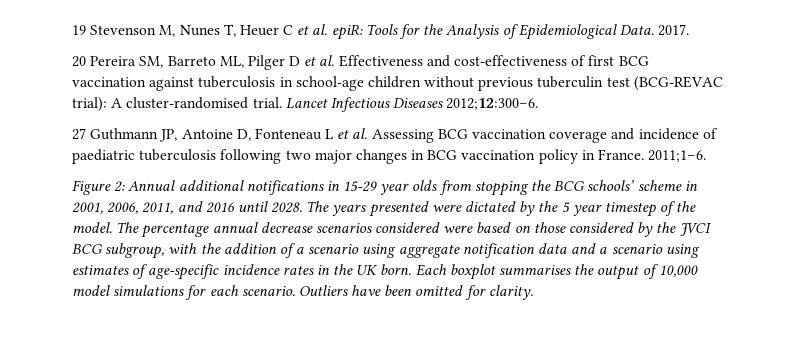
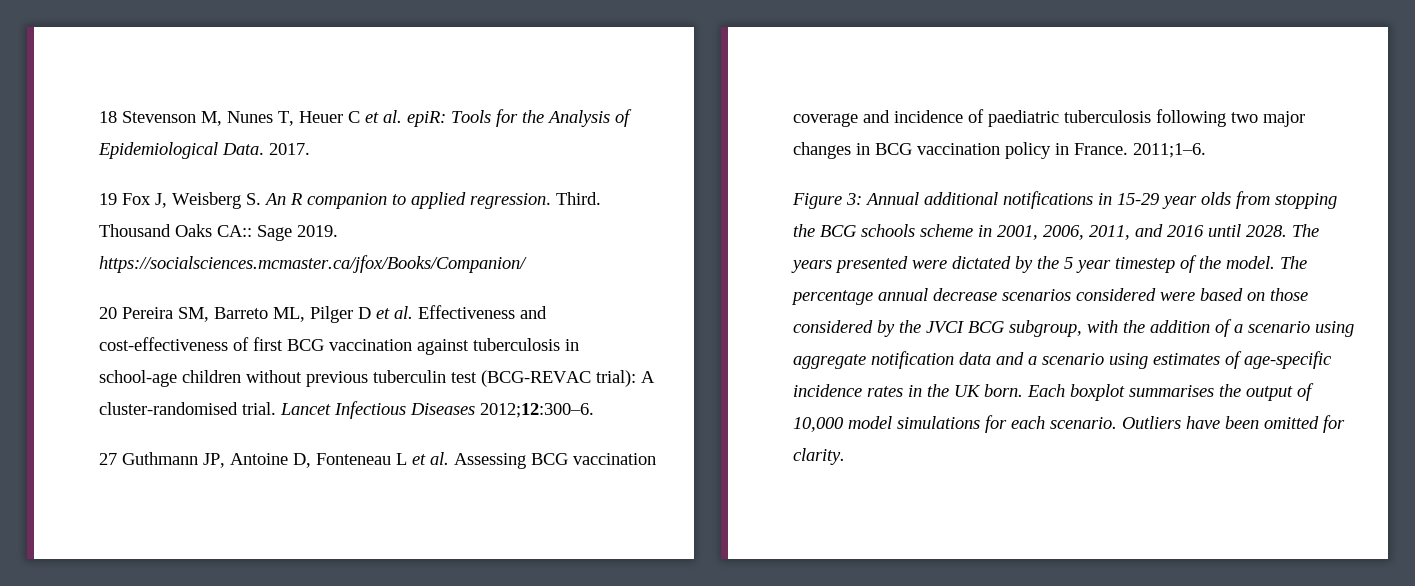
- 19 Stevenson M, Nunes T, Heuer C et al. epiR: Tools for the Analysis of Epidemiological Data.
+ 18 Stevenson M, Nunes T, Heuer C et al. epiR: Tools for the Analysis of Epidemiological Data.
+ 19 Fox J, Weisberg S. An R companion to applied regression. Third. Thousand Oaks CA:: Sage 2019. https://socialsciences.mcmaster.ca/jfox/Books/Companion/
- Figure 2: Annual additional notifications in 15-29 year olds from stopping the BCG schools’ scheme in 2001, 2006, 2011, and 2016 until 2028.
+ Figure 3: Annual additional notifications in 15-29 year olds from stopping the BCG schools scheme in 2001, 2006, 2011, and 2016 until 2028.

